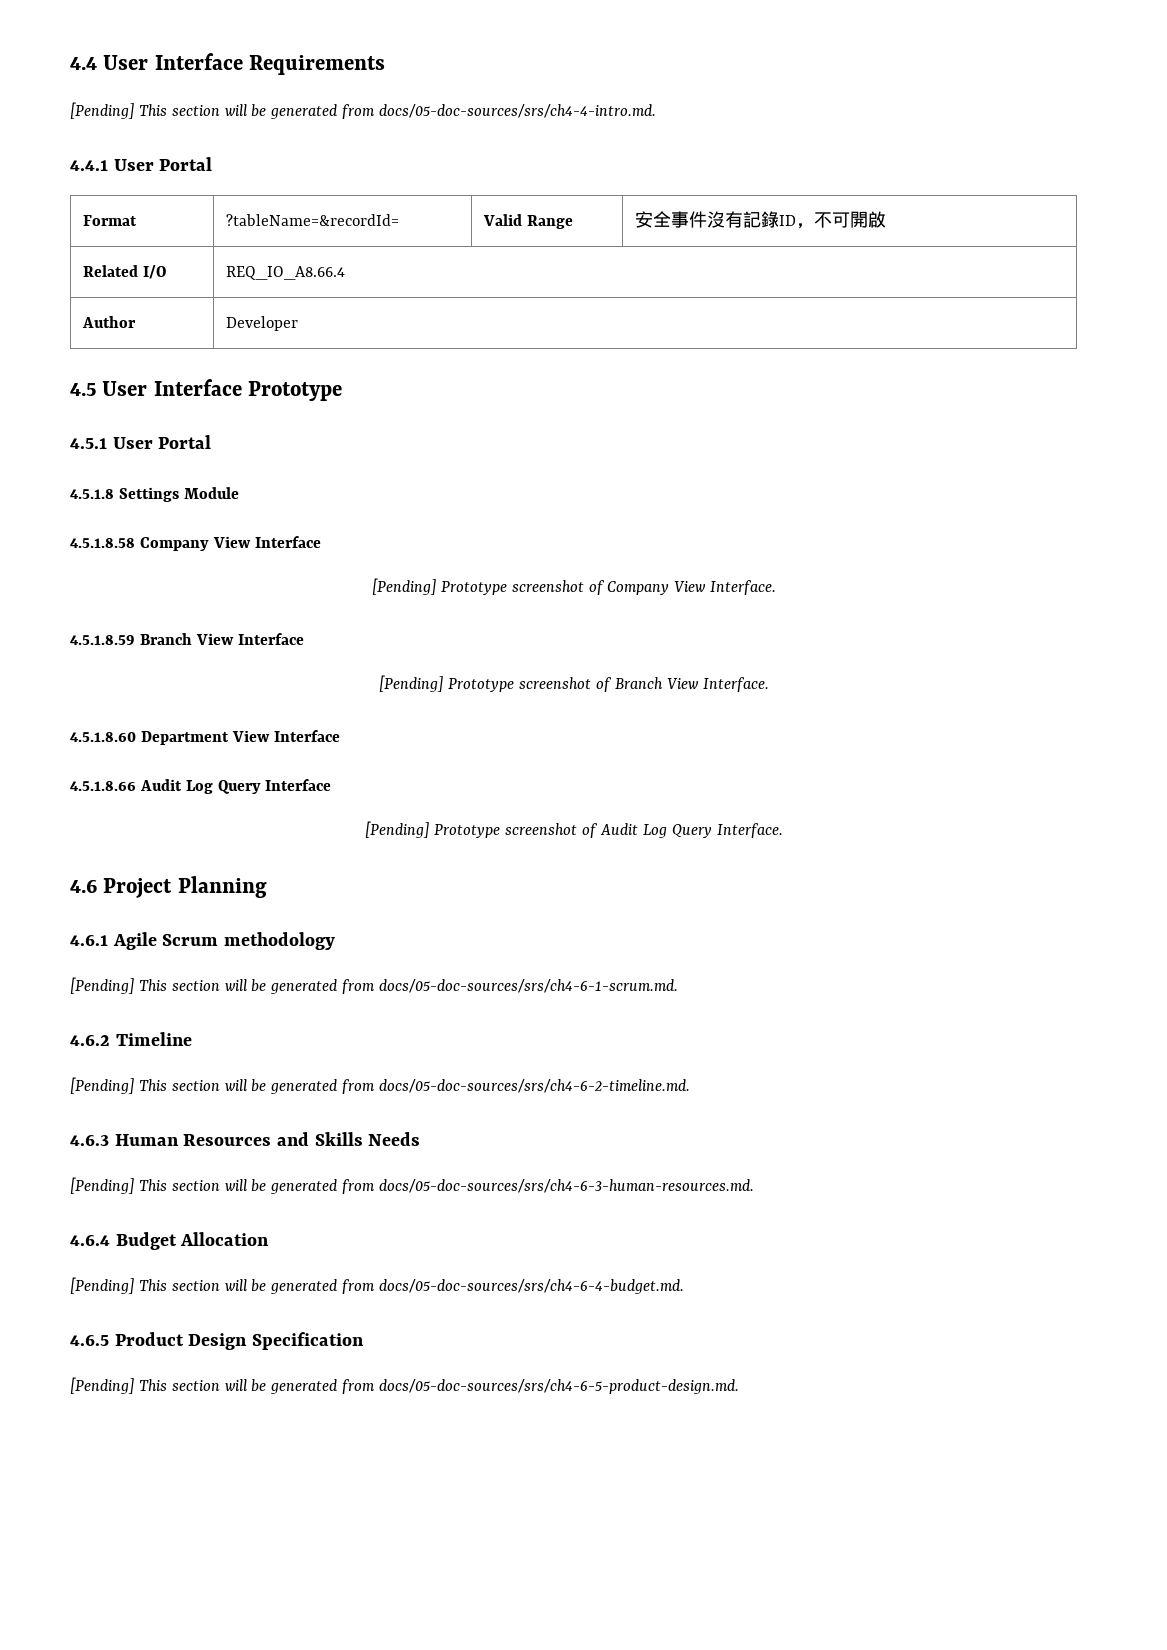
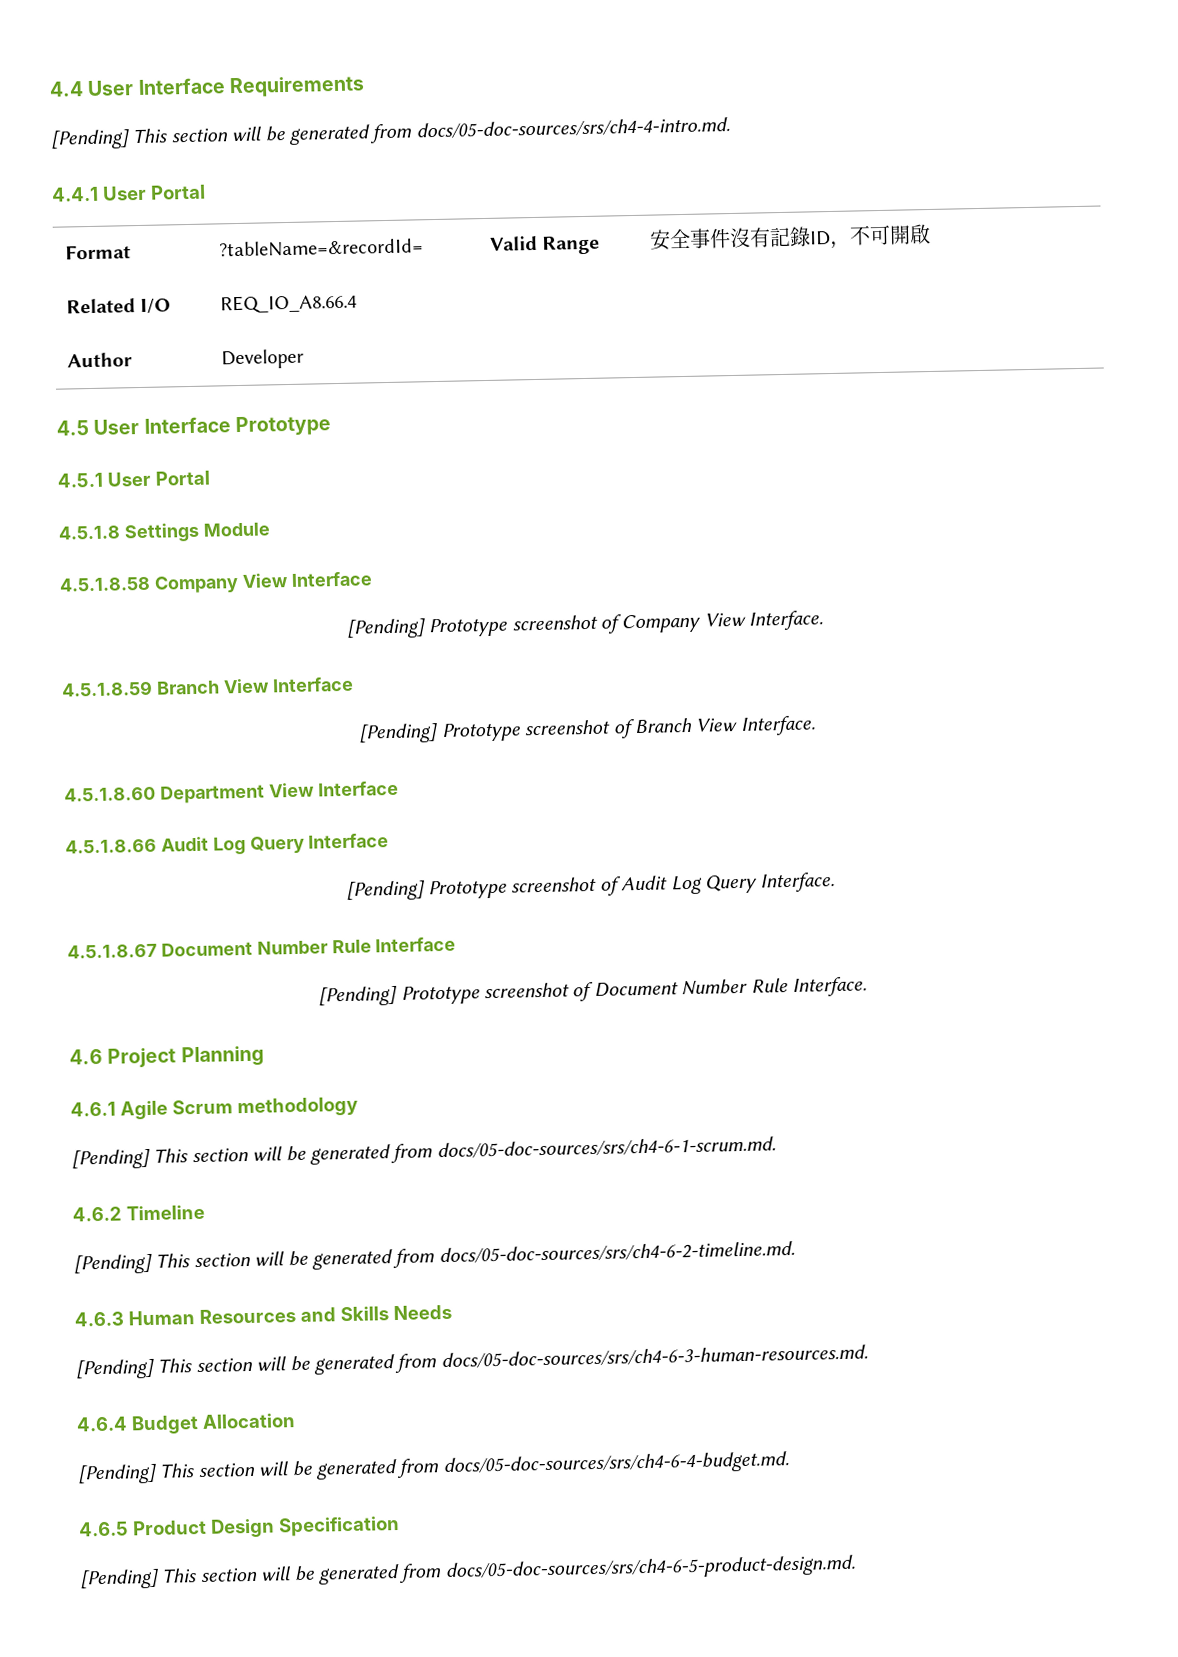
+ 4.5.1.8.67 Document Number Rule Interface
+ [Pending] Prototype screenshot of Document Number Rule Interface.

